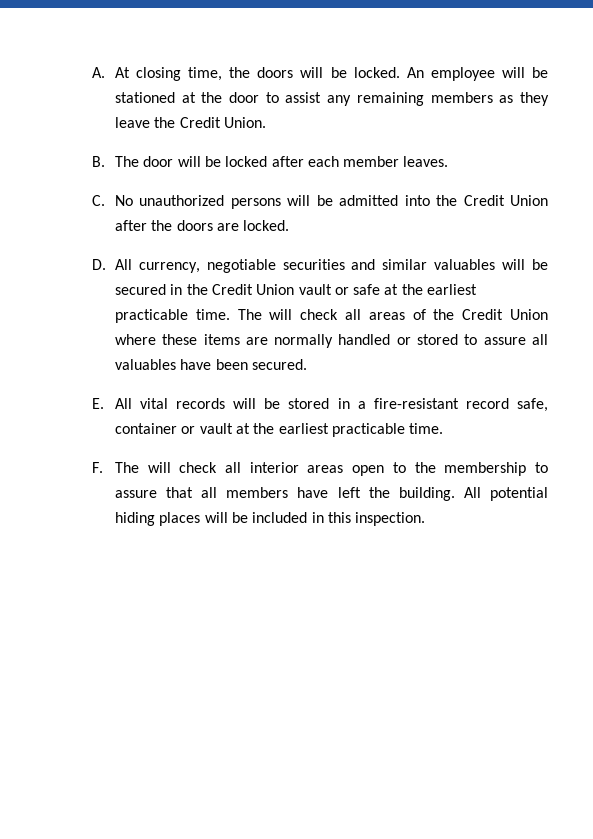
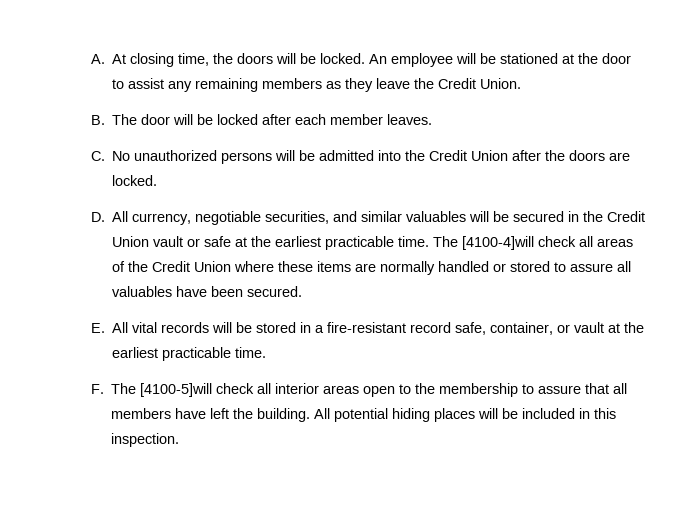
- D. All currency, negotiable securities and similar valuables will be secured in the Credit Union vault or safe at the earliest practicable time.
+ D. All currency, negotiable securities, and similar valuables will be secured in the Credit Union vault or safe at the earliest practicable time.
- The will check all areas of the Credit Union where these items are normally handled or stored to assure all valuables have been secured.
+ The [4100-4]will check all areas of the Credit Union where these items are normally handled or stored to assure all valuables have been secured.
- E. All vital records will be stored in a fire-resistant record safe, container or vault at the earliest practicable time.
+ E. All vital records will be stored in a fire-resistant record safe, container, or vault at the earliest practicable time.
- F. The will check all interior areas open to the membership to assure that all members have left the building.
+ F. The [4100-5]will check all interior areas open to the membership to assure that all members have left the building.

